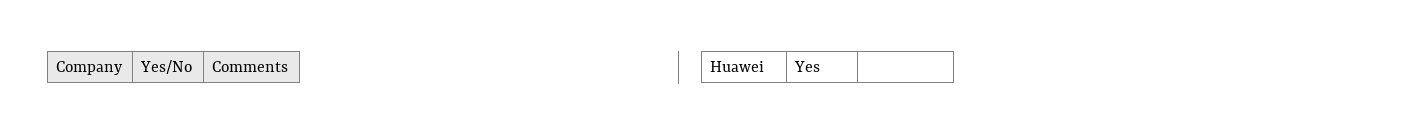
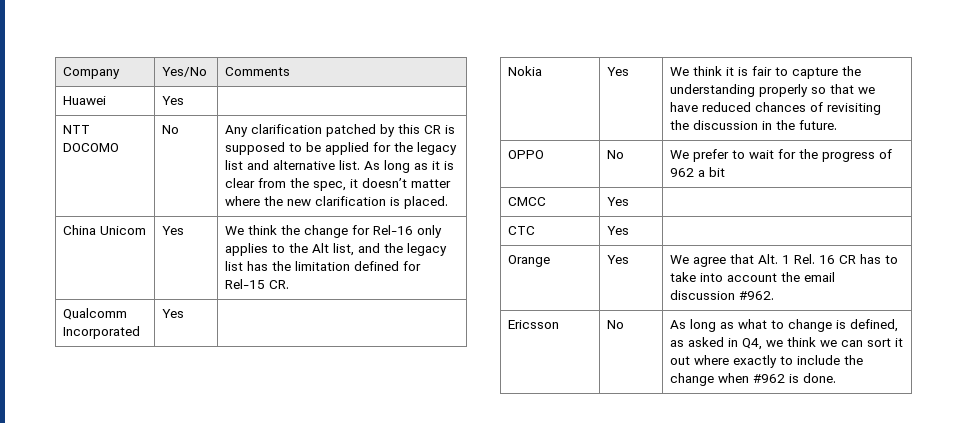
+ NTT DOCOMO | No | Any clarification patched by this CR is supposed to be applied for the legacy list and alternative list. As long as it is clear from the spec, it doesn’t matter where the new clarification is placed.
+ China Unicom | Yes | We think the change for Rel-16 only applies to the Alt list, and the legacy list has the limitation defined for Rel-15 CR.
+ Qualcomm Incorporated | Yes |
+ Nokia | Yes | We think it is fair to capture the understanding properly so that we have reduced chances of revisiting the discussion in the future.
+ OPPO | No | We prefer to wait for the progress of 962 a bit
+ CMCC | Yes |
+ CTC | Yes |
+ Orange | Yes | We agree that Alt. 1 Rel. 16 CR has to take into account the email discussion #962.
+ Ericsson | No | As long as what to change is defined, as asked in Q4, we think we can sort it out where exactly to include the change when #962 is done.

